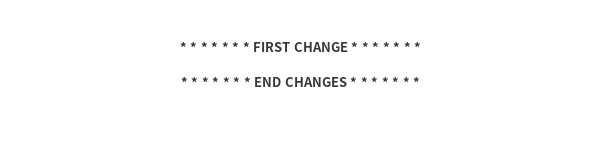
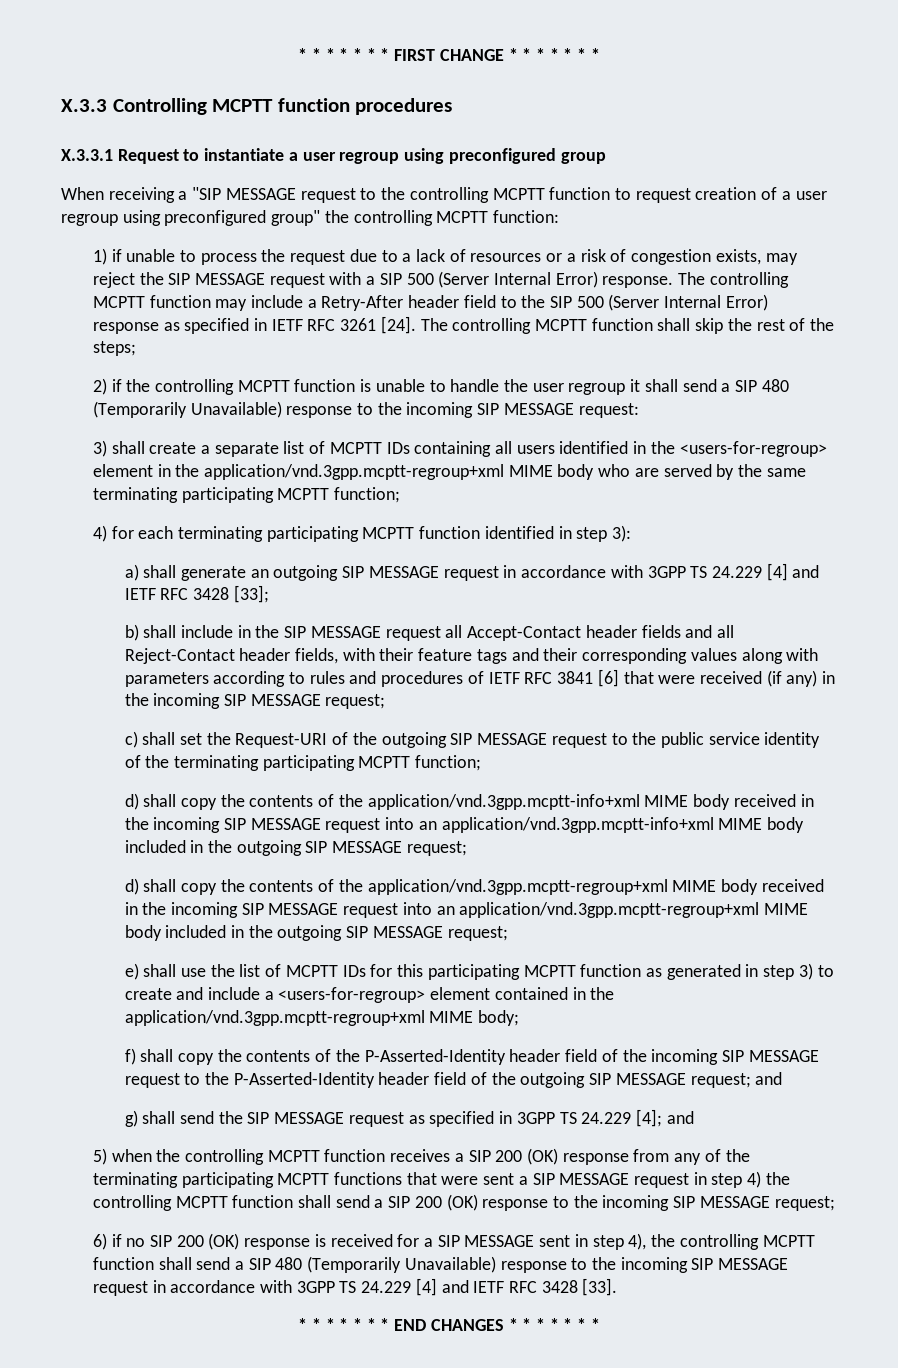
+ X.3.3 Controlling MCPTT function procedures
+ X.3.3.1 Request to instantiate a user regroup using preconfigured group
+ When receiving a "SIP MESSAGE request to the controlling MCPTT function to request creation of a user regroup using preconfigured group" the controlling MCPTT function:
+ 1) if unable to process the request due to a lack of resources or a risk of congestion exists, may reject the SIP MESSAGE request with a SIP 500 (Server Internal Error) response. The controlling MCPTT function may include a Retry-After header field to the SIP 500 (Server Internal Error) response as specified in IETF RFC 3261 [24]. The controlling MCPTT function shall skip the rest of the steps;
+ 2) if the controlling MCPTT function is unable to handle the user regroup it shall send a SIP 480 (Temporarily Unavailable) response to the incoming SIP MESSAGE request:
+ 3) shall create a separate list of MCPTT IDs containing all users identified in the <users-for-regroup> element in the application/vnd.3gpp.mcptt-regroup+xml MIME body who are served by the same terminating participating MCPTT function;
+ 4) for each terminating participating MCPTT function identified in step 3):
+ a) shall generate an outgoing SIP MESSAGE request in accordance with 3GPP TS 24.229 [4] and IETF RFC 3428 [33];
+ b) shall include in the SIP MESSAGE request all Accept-Contact header fields and all Reject-Contact header fields, with their feature tags and their corresponding values along with parameters according to rules and procedures of IETF RFC 3841 [6] that were received (if any) in the incoming SIP MESSAGE request;
+ c) shall set the Request-URI of the outgoing SIP MESSAGE request to the public service identity of the terminating participating MCPTT function;
+ d) shall copy the contents of the application/vnd.3gpp.mcptt-info+xml MIME body received in the incoming SIP MESSAGE request into an application/vnd.3gpp.mcptt-info+xml MIME body included in the outgoing SIP MESSAGE request;
+ d) shall copy the contents of the application/vnd.3gpp.mcptt-regroup+xml MIME body received in the incoming SIP MESSAGE request into an application/vnd.3gpp.mcptt-regroup+xml MIME body included in the outgoing SIP MESSAGE request;
+ e) shall use the list of MCPTT IDs for this participating MCPTT function as generated in step 3) to create and include a <users-for-regroup> element contained in the application/vnd.3gpp.mcptt-regroup+xml MIME body;
+ f) shall copy the contents of the P-Asserted-Identity header field of the incoming SIP MESSAGE request to the P-Asserted-Identity header field of the outgoing SIP MESSAGE request; and
+ g) shall send the SIP MESSAGE request as specified in 3GPP TS 24.229 [4]; and
+ 5) when the controlling MCPTT function receives a SIP 200 (OK) response from any of the terminating participating MCPTT functions that were sent a SIP MESSAGE request in step 4) the controlling MCPTT function shall send a SIP 200 (OK) response to the incoming SIP MESSAGE request;
+ 6) if no SIP 200 (OK) response is received for a SIP MESSAGE sent in step 4), the controlling MCPTT function shall send a SIP 480 (Temporarily Unavailable) response to the incoming SIP MESSAGE request in accordance with 3GPP TS 24.229 [4] and IETF RFC 3428 [33].

